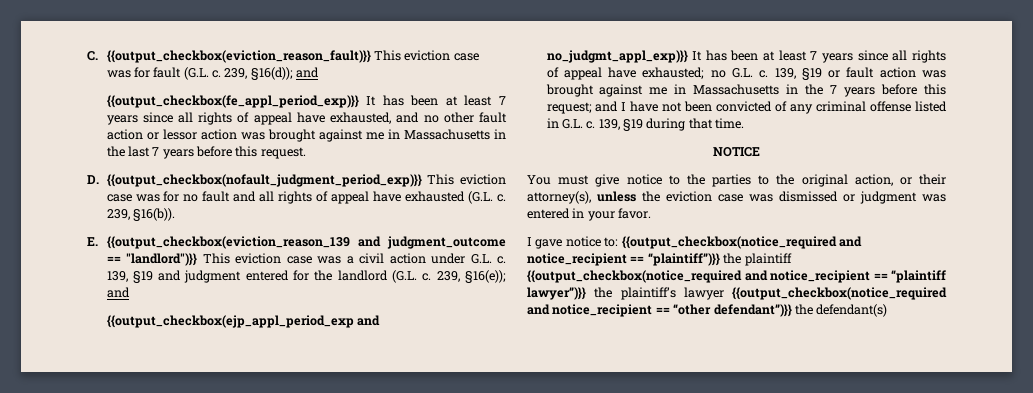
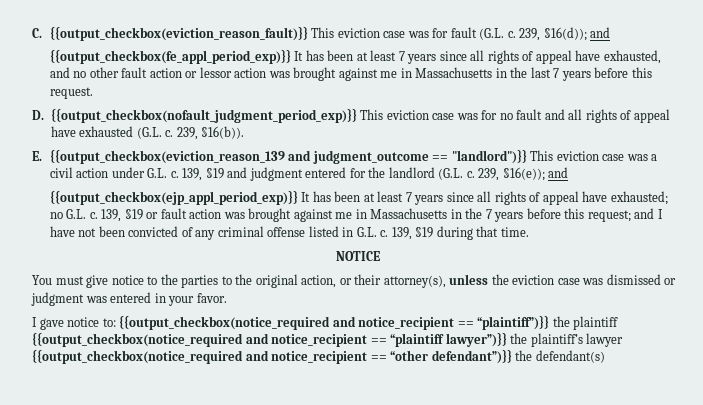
- {{output_checkbox(ejp_appl_period_exp and no_judgmt_appl_exp)}} It has been at least 7 years since all rights of appeal have exhausted; no G.L. c.
+ {{output_checkbox(ejp_appl_period_exp)}} It has been at least 7 years since all rights of appeal have exhausted; no G.L. c.

